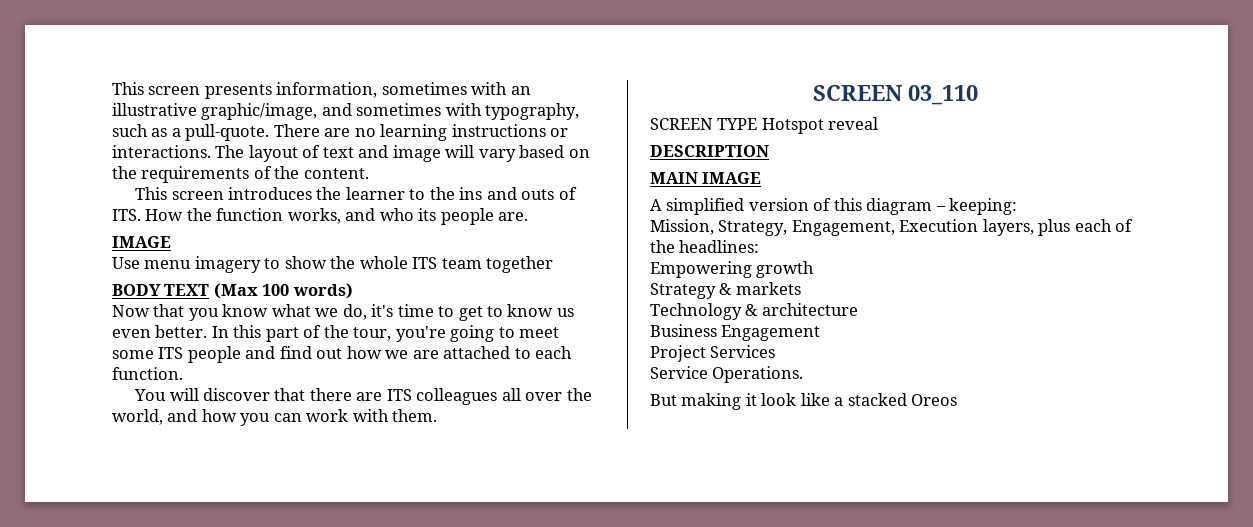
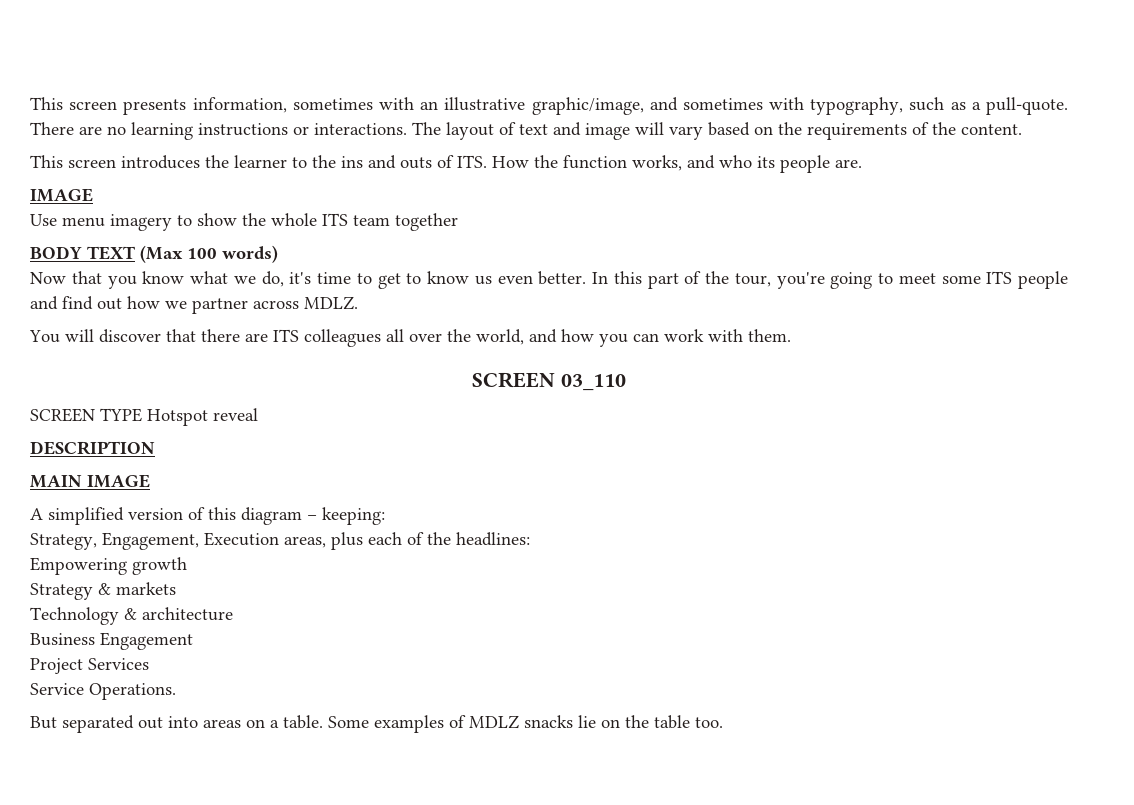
- In this part of the tour, you're going to meet some ITS people and find out how we are attached to each function.
+ In this part of the tour, you're going to meet some ITS people and find out how we partner across MDLZ.
- Mission, Strategy, Engagement, Execution layers, plus each of the headlines:
+ Strategy, Engagement, Execution areas, plus each of the headlines:
- But making it look like a stacked Oreos
+ But separated out into areas on a table. Some examples of MDLZ snacks lie on the table too.

